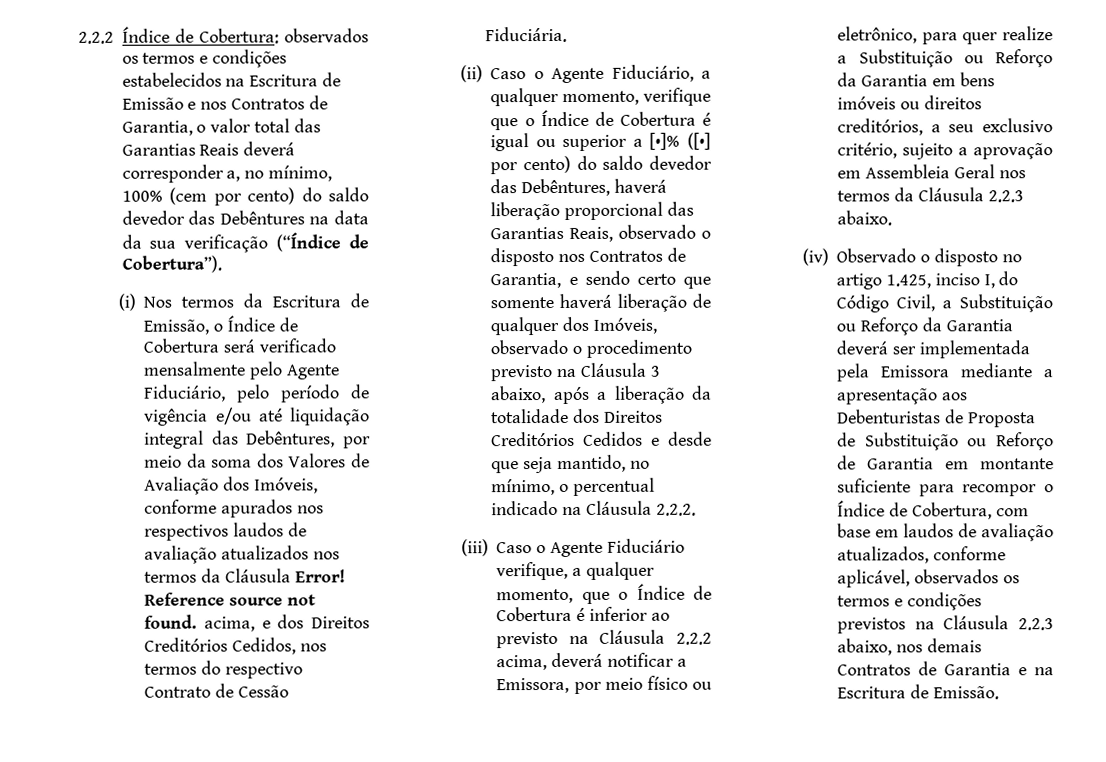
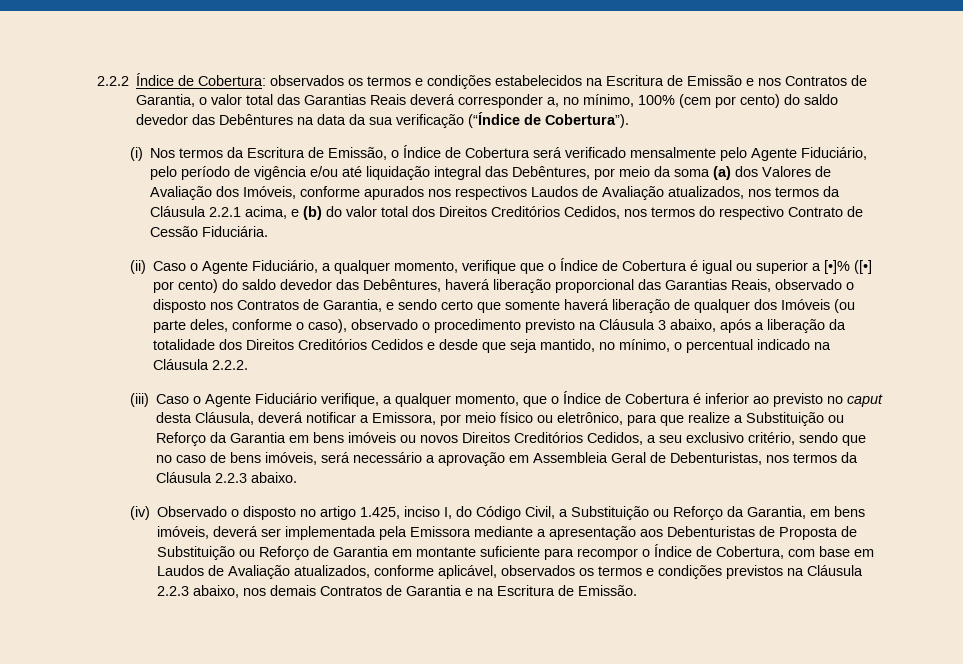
- (i) Nos termos da Escritura de Emissão, o Índice de Cobertura será verificado mensalmente pelo Agente Fiduciário, pelo período de vigência e/ou até liquidação integral das Debêntures, por meio da soma dos Valores de Avaliação dos Imóveis, conforme apurados nos respectivos laudos de avaliação atualizados nos termos da Cláusula Error! Reference source not found. acima, e dos Direitos Creditórios Cedidos, nos termos do respectivo Contrato de Cessão Fiduciária.
+ (i) Nos termos da Escritura de Emissão, o Índice de Cobertura será verificado mensalmente pelo Agente Fiduciário, pelo período de vigência e/ou até liquidação integral das Debêntures, por meio da soma (a) dos Valores de Avaliação dos Imóveis, conforme apurados nos respectivos Laudos de Avaliação atualizados, nos termos da Cláusula 2.2.1 acima, e (b) do valor total dos Direitos Creditórios Cedidos, nos termos do respectivo Contrato de Cessão Fiduciária.
- (ii) Caso o Agente Fiduciário, a qualquer momento, verifique que o Índice de Cobertura é igual ou superior a [•]% ([•] por cento) do saldo devedor das Debêntures, haverá liberação proporcional das Garantias Reais, observado o disposto nos Contratos de Garantia, e sendo certo que somente haverá liberação de qualquer dos Imóveis, observado o procedimento previsto na Cláusula 3 abaixo, após a liberação da totalidade dos Direitos Creditórios Cedidos e desde que seja mantido, no mínimo, o percentual indicado na Cláusula 2.2.2.
+ (ii) Caso o Agente Fiduciário, a qualquer momento, verifique que o Índice de Cobertura é igual ou superior a [•]% ([•] por cento) do saldo devedor das Debêntures, haverá liberação proporcional das Garantias Reais, observado o disposto nos Contratos de Garantia, e sendo certo que somente haverá liberação de qualquer dos Imóveis (ou parte deles, conforme o caso), observado o procedimento previsto na Cláusula 3 abaixo, após a liberação da totalidade dos Direitos Creditórios Cedidos e desde que seja mantido, no mínimo, o percentual indicado na Cláusula 2.2.2.
- (iii) Caso o Agente Fiduciário verifique, a qualquer momento, que o Índice de Cobertura é inferior ao previsto na Cláusula 2.2.2 acima, deverá notificar a Emissora, por meio físico ou eletrônico, para quer realize a Substituição ou Reforço da Garantia em bens imóveis ou direitos creditórios, a seu exclusivo critério, sujeito a aprovação em Assembleia Geral nos termos da Cláusula 2.2.3 abaixo.
+ (iii) Caso o Agente Fiduciário verifique, a qualquer momento, que o Índice de Cobertura é inferior ao previsto no caput desta Cláusula, deverá notificar a Emissora, por meio físico ou eletrônico, para que realize a Substituição ou Reforço da Garantia em bens imóveis ou novos Direitos Creditórios Cedidos, a seu exclusivo critério, sendo que no caso de bens imóveis, será necessário a aprovação em Assembleia Geral de Debenturistas, nos termos da Cláusula 2.2.3 abaixo.
- (iv) Observado o disposto no artigo 1.425, inciso I, do Código Civil, a Substituição ou Reforço da Garantia deverá ser implementada pela Emissora mediante a apresentação aos Debenturistas de Proposta de Substituição ou Reforço de Garantia em montante suficiente para recompor o Índice de Cobertura, com base em laudos de avaliação atualizados, conforme aplicável, observados os termos e condições previstos na Cláusula 2.2.3 abaixo, nos demais Contratos de Garantia e na Escritura de Emissão.
+ (iv) Observado o disposto no artigo 1.425, inciso I, do Código Civil, a Substituição ou Reforço da Garantia, em bens imóveis, deverá ser implementada pela Emissora mediante a apresentação aos Debenturistas de Proposta de Substituição ou Reforço de Garantia em montante suficiente para recompor o Índice de Cobertura, com base em Laudos de Avaliação atualizados, conforme aplicável, observados os termos e condições previstos na Cláusula 2.2.3 abaixo, nos demais Contratos de Garantia e na Escritura de Emissão.

